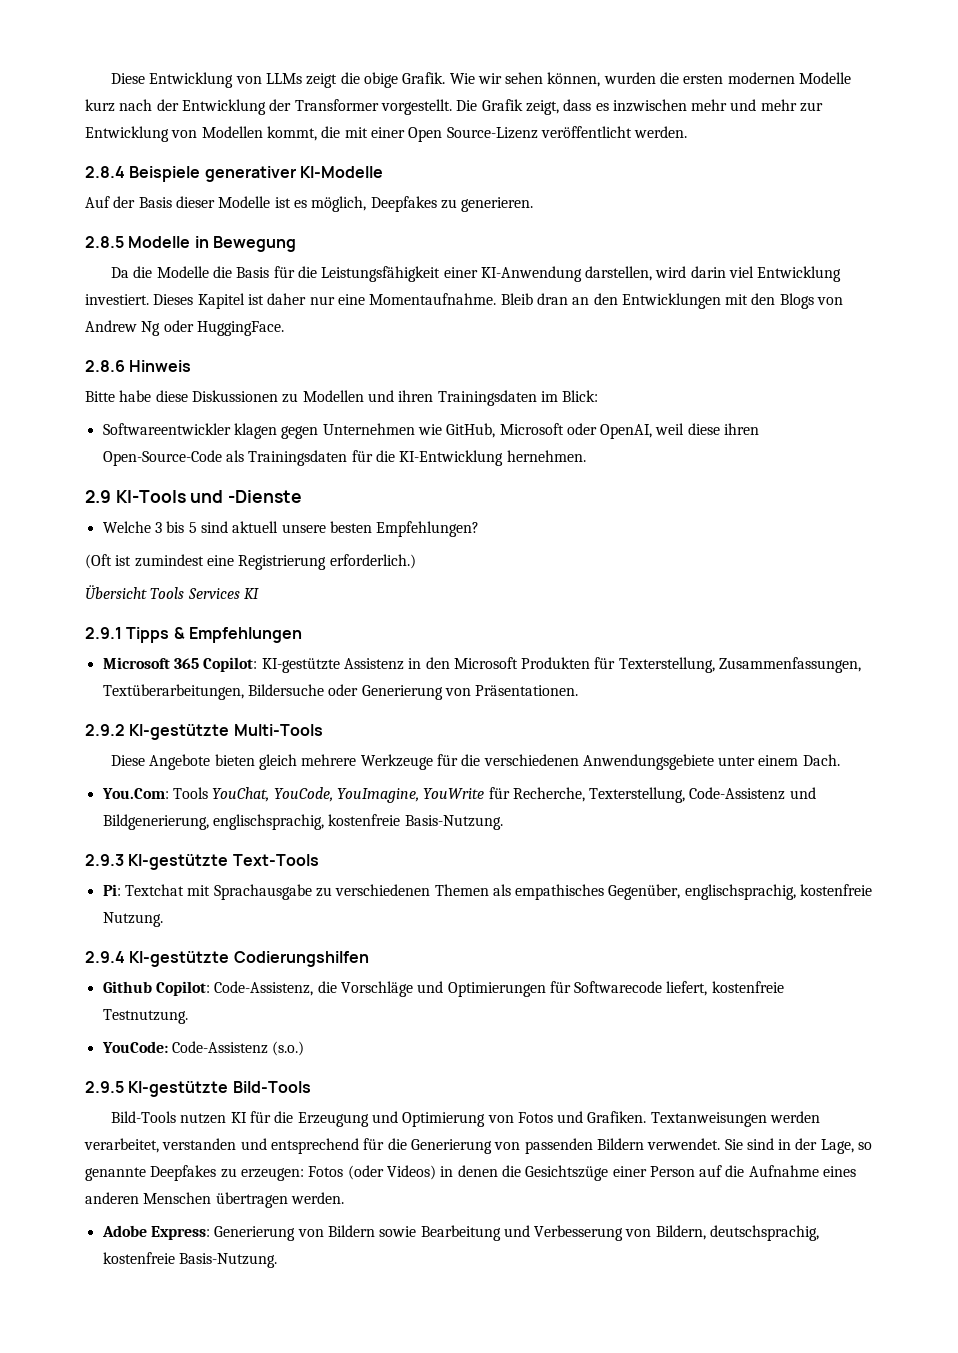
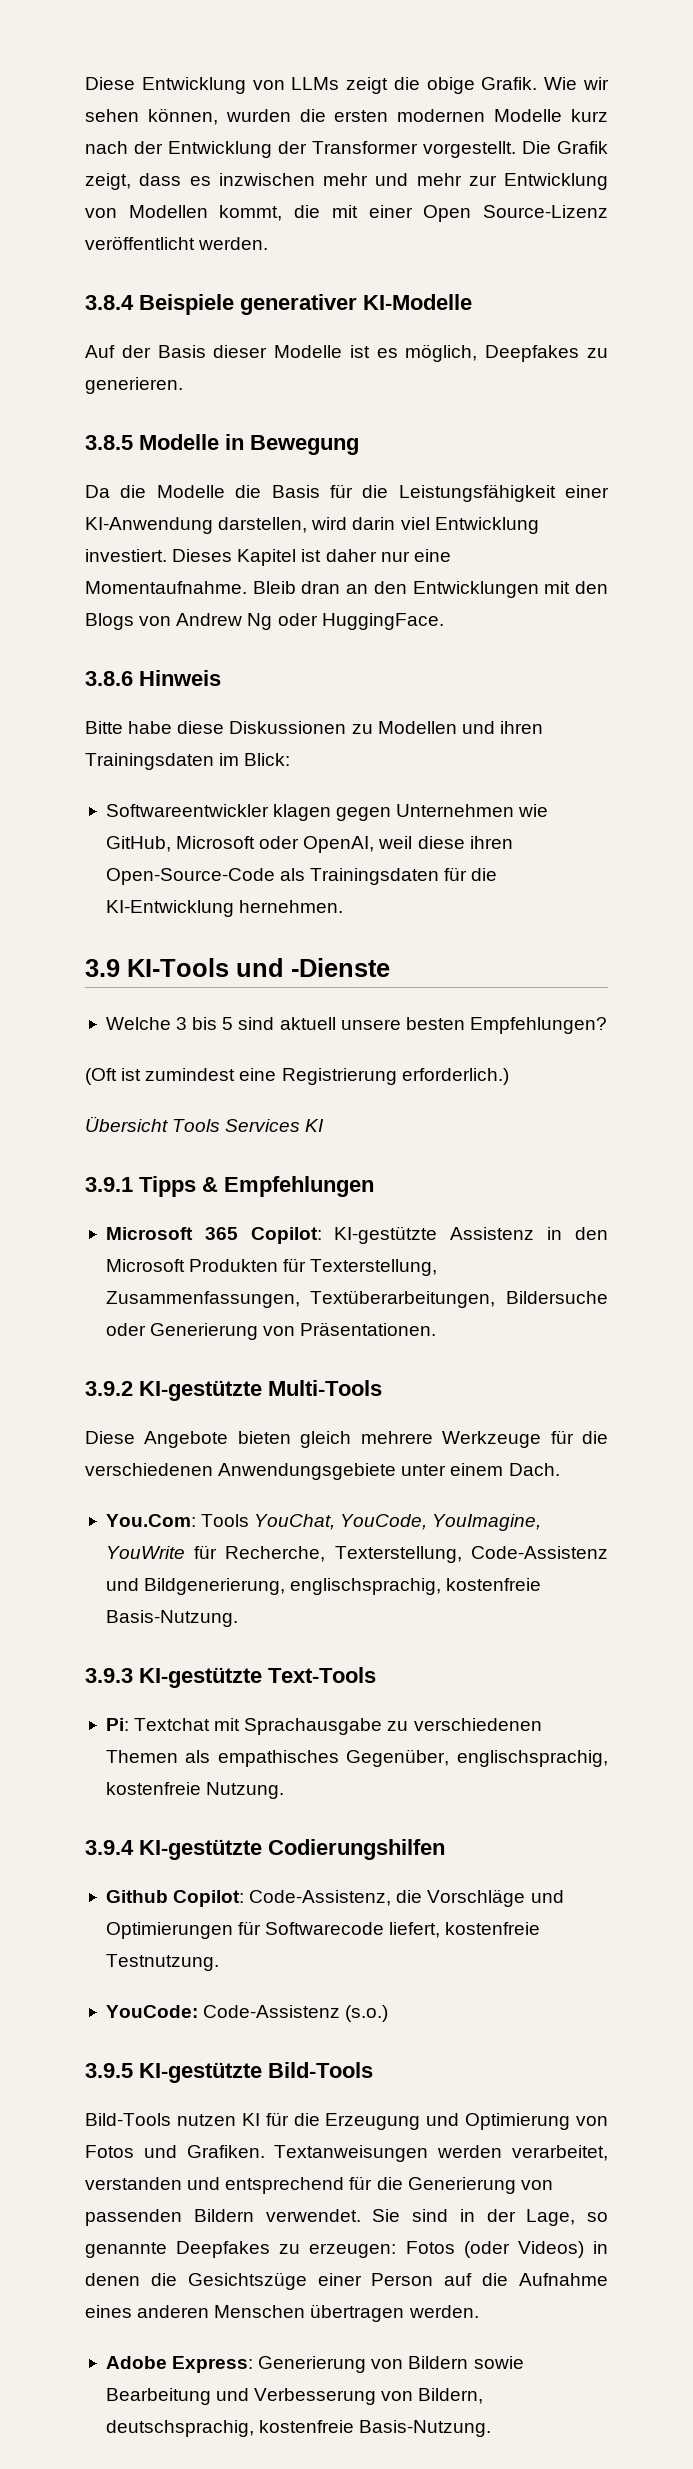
- 2.8.4 Beispiele generativer KI-Modelle
+ 3.8.4 Beispiele generativer KI-Modelle
- 2.8.5 Modelle in Bewegung
+ 3.8.5 Modelle in Bewegung
- 2.8.6 Hinweis
+ 3.8.6 Hinweis
- 2.9 KI-Tools und -Dienste
+ 3.9 KI-Tools und -Dienste
- 2.9.1 Tipps & Empfehlungen
+ 3.9.1 Tipps & Empfehlungen
- 2.9.2 KI-gestützte Multi-Tools
+ 3.9.2 KI-gestützte Multi-Tools
- 2.9.3 KI-gestützte Text-Tools
+ 3.9.3 KI-gestützte Text-Tools
- 2.9.4 KI-gestützte Codierungshilfen
+ 3.9.4 KI-gestützte Codierungshilfen
- 2.9.5 KI-gestützte Bild-Tools
+ 3.9.5 KI-gestützte Bild-Tools

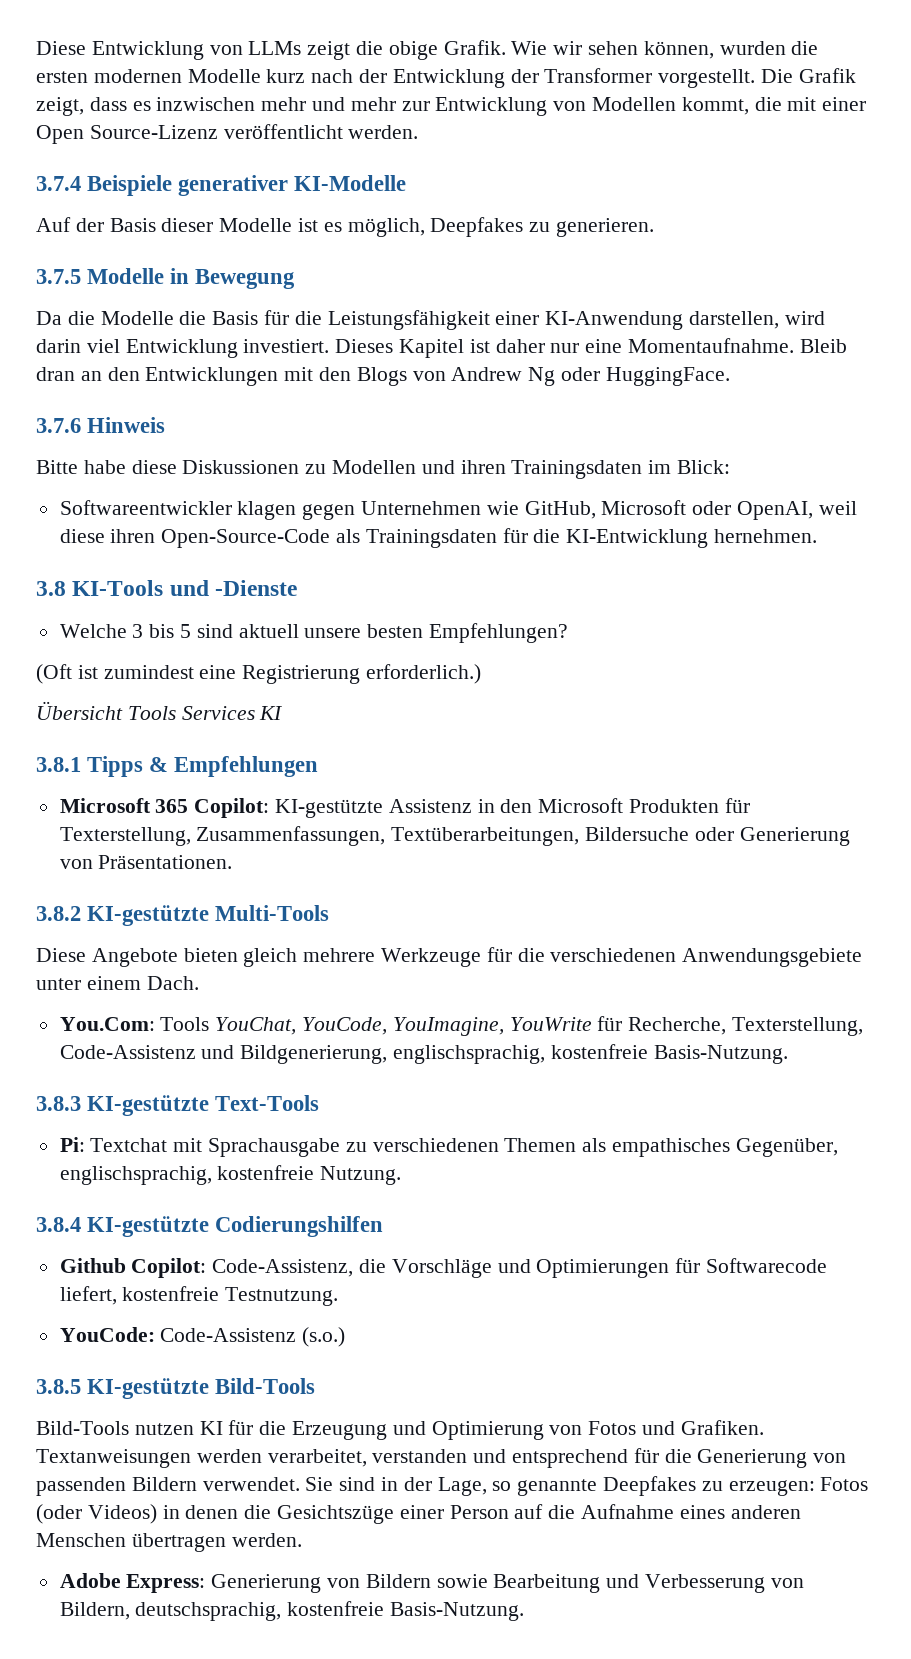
- 3.8.4 Beispiele generativer KI-Modelle
+ 3.7.4 Beispiele generativer KI-Modelle
- 3.8.5 Modelle in Bewegung
+ 3.7.5 Modelle in Bewegung
- 3.8.6 Hinweis
+ 3.7.6 Hinweis
- 3.9 KI-Tools und -Dienste
+ 3.8 KI-Tools und -Dienste
- 3.9.1 Tipps & Empfehlungen
+ 3.8.1 Tipps & Empfehlungen
- 3.9.2 KI-gestützte Multi-Tools
+ 3.8.2 KI-gestützte Multi-Tools
- 3.9.3 KI-gestützte Text-Tools
+ 3.8.3 KI-gestützte Text-Tools
- 3.9.4 KI-gestützte Codierungshilfen
+ 3.8.4 KI-gestützte Codierungshilfen
- 3.9.5 KI-gestützte Bild-Tools
+ 3.8.5 KI-gestützte Bild-Tools

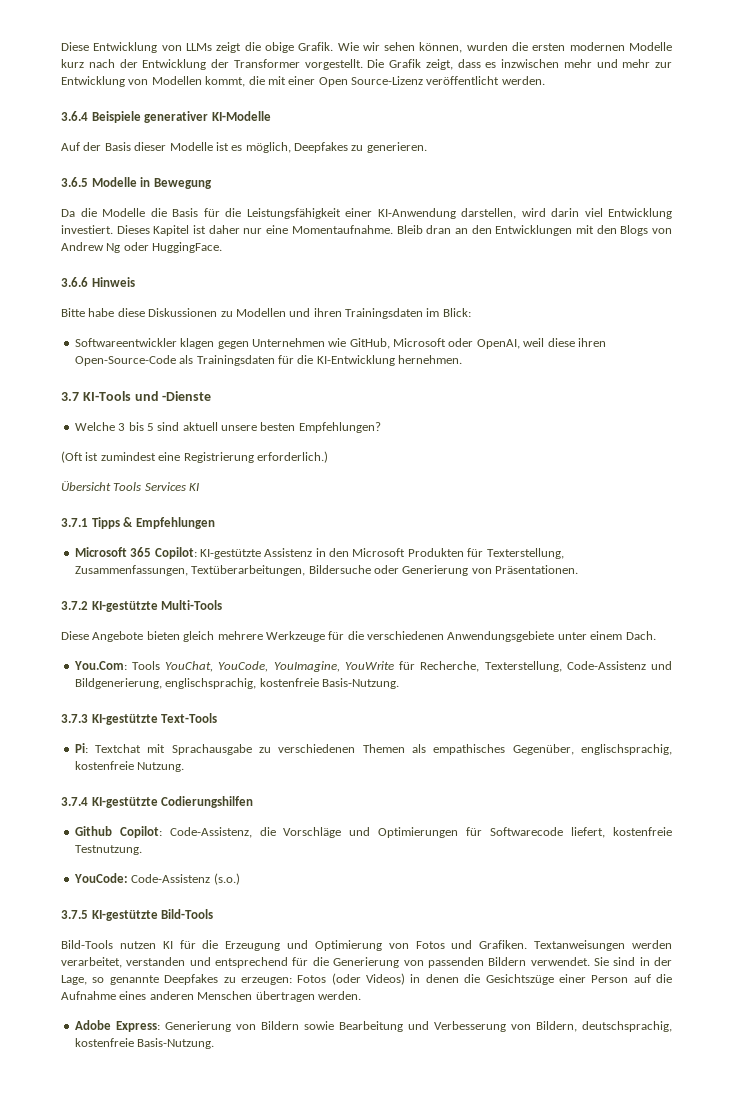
- 3.7.4 Beispiele generativer KI-Modelle
+ 3.6.4 Beispiele generativer KI-Modelle
- 3.7.5 Modelle in Bewegung
+ 3.6.5 Modelle in Bewegung
- 3.7.6 Hinweis
+ 3.6.6 Hinweis
- 3.8 KI-Tools und -Dienste
+ 3.7 KI-Tools und -Dienste
- 3.8.1 Tipps & Empfehlungen
+ 3.7.1 Tipps & Empfehlungen
- 3.8.2 KI-gestützte Multi-Tools
+ 3.7.2 KI-gestützte Multi-Tools
- 3.8.3 KI-gestützte Text-Tools
+ 3.7.3 KI-gestützte Text-Tools
- 3.8.4 KI-gestützte Codierungshilfen
+ 3.7.4 KI-gestützte Codierungshilfen
- 3.8.5 KI-gestützte Bild-Tools
+ 3.7.5 KI-gestützte Bild-Tools

